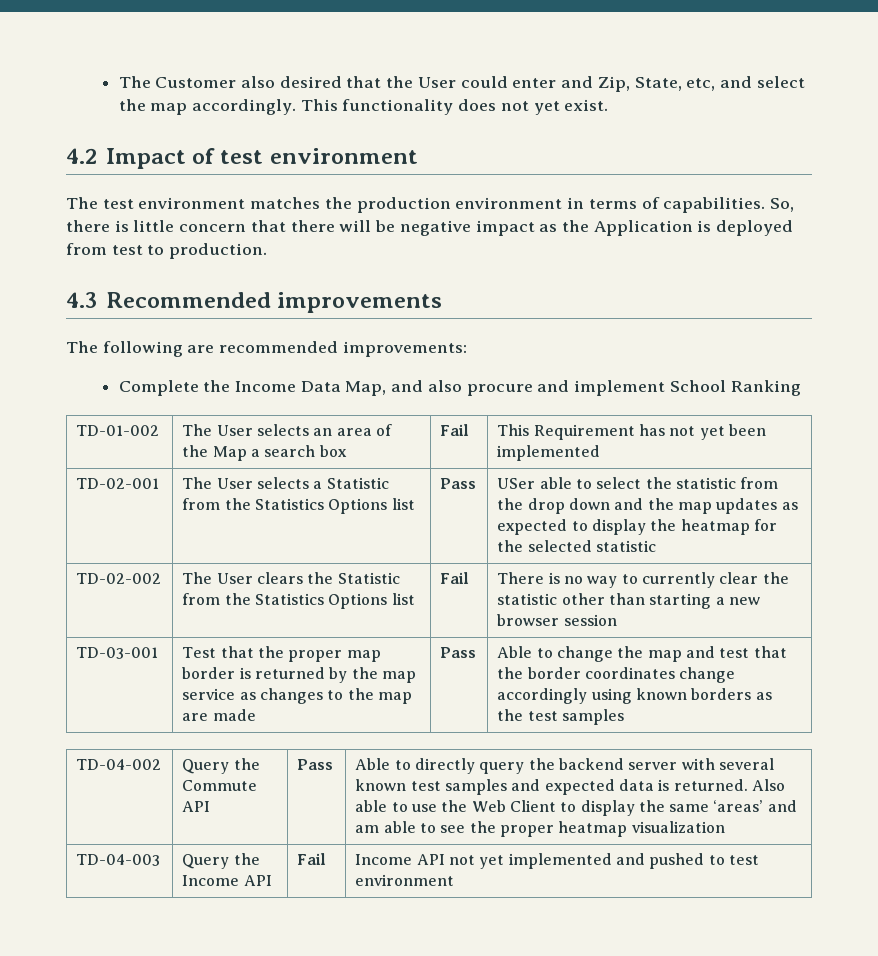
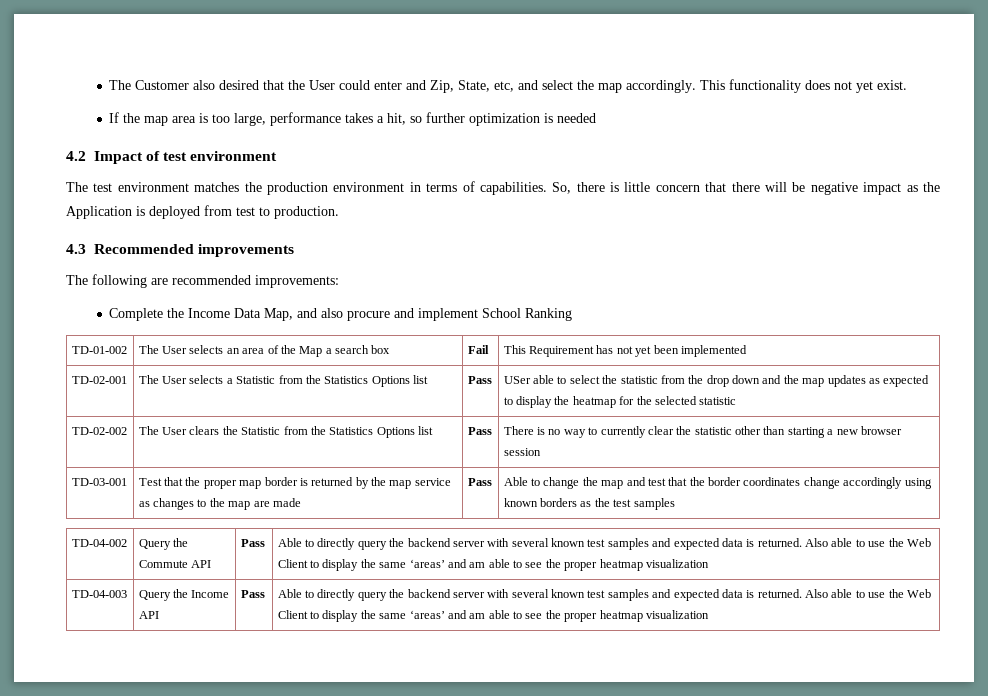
+ If the map area is too large, performance takes a hit, so further optimization is needed
- TD-02-002 | The User clears the Statistic from the Statistics Options list | Fail | There is no way to currently clear the statistic other than starting a new browser session
+ TD-02-002 | The User clears the Statistic from the Statistics Options list | Pass | There is no way to currently clear the statistic other than starting a new browser session
- Query the Income API | Fail | Income API not yet implemented and pushed to test environment
+ Query the Income API | Pass | Able to directly query the backend server with several known test samples and expected data is returned. Also able to use the Web Client to display the same ‘areas’ and am able to see the proper heatmap visualization

